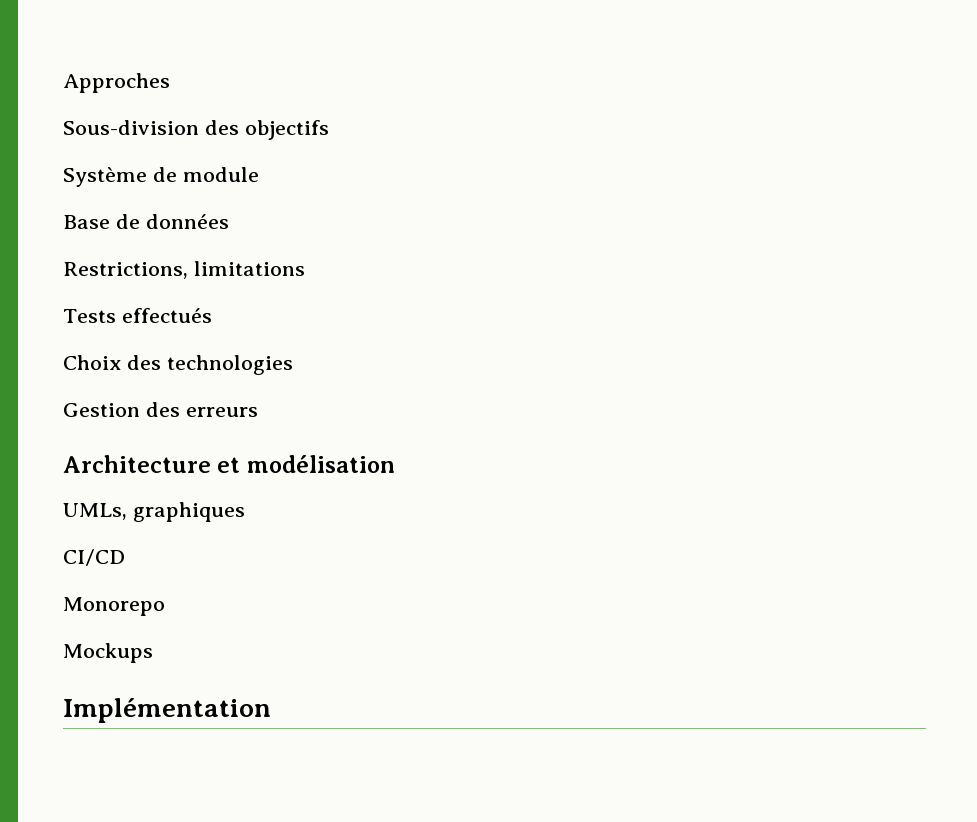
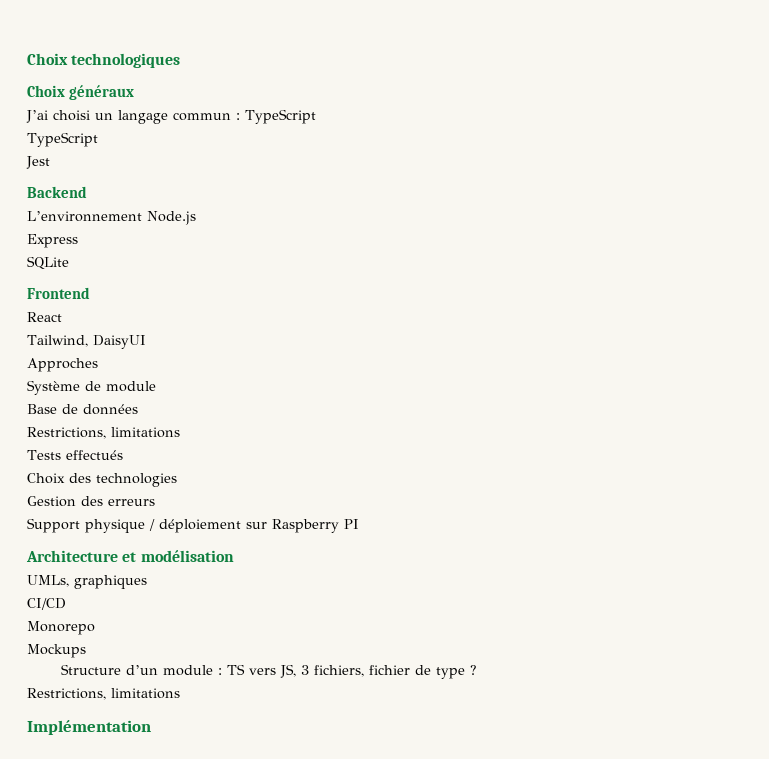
+ Choix technologiques
+ Choix généraux
+ J’ai choisi un langage commun : TypeScript
+ TypeScript
+ Jest
+ Backend
+ L’environnement Node.js
+ Express
+ SQLite
+ Frontend
+ React
+ Tailwind, DaisyUI
  Approches
- Sous-division des objectifs
+ Support physique / déploiement sur Raspberry PI
+ Structure d’un module : TS vers JS, 3 fichiers, fichier de type ?
+ Restrictions, limitations

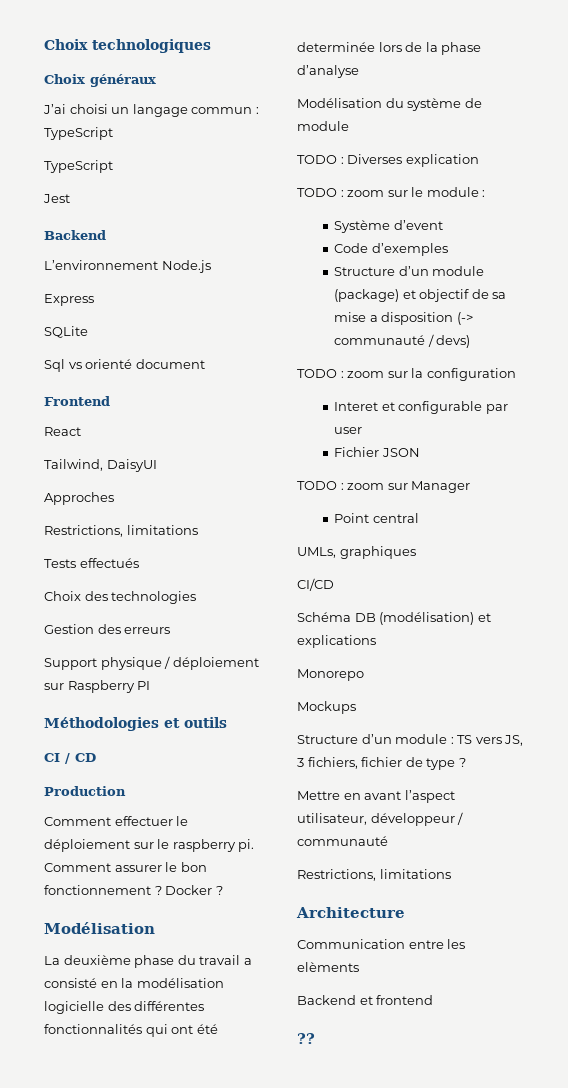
+ Sql vs orienté document
- Système de module
- Base de données
- Architecture et modélisation
+ Méthodologies et outils
+ CI / CD
+ Production
+ Comment effectuer le déploiement sur le raspberry pi. Comment assurer le bon fonctionnement ? Docker ?
+ Modélisation
+ La deuxième phase du travail a consisté en la modélisation logicielle des différentes fonctionnalités qui ont été determinée lors de la phase d’analyse
+ Modélisation du système de module
+ TODO : Diverses explication
+ TODO : zoom sur le module :
+ Système d’event
+ Code d’exemples
+ Structure d’un module (package) et objectif de sa mise a disposition (-> communauté / devs)
+ TODO : zoom sur la configuration
+ Interet et configurable par user
+ Fichier JSON
+ TODO : zoom sur Manager
+ Point central
  UMLs, graphiques
  CI/CD
+ Schéma DB (modélisation) et explications
  Structure d’un module : TS vers JS, 3 fichiers, fichier de type ?
+ Mettre en avant l’aspect utilisateur, développeur / communauté
  Restrictions, limitations
- Implémentation
+ Architecture
+ Communication entre les elèments
+ Backend et frontend
+ ??

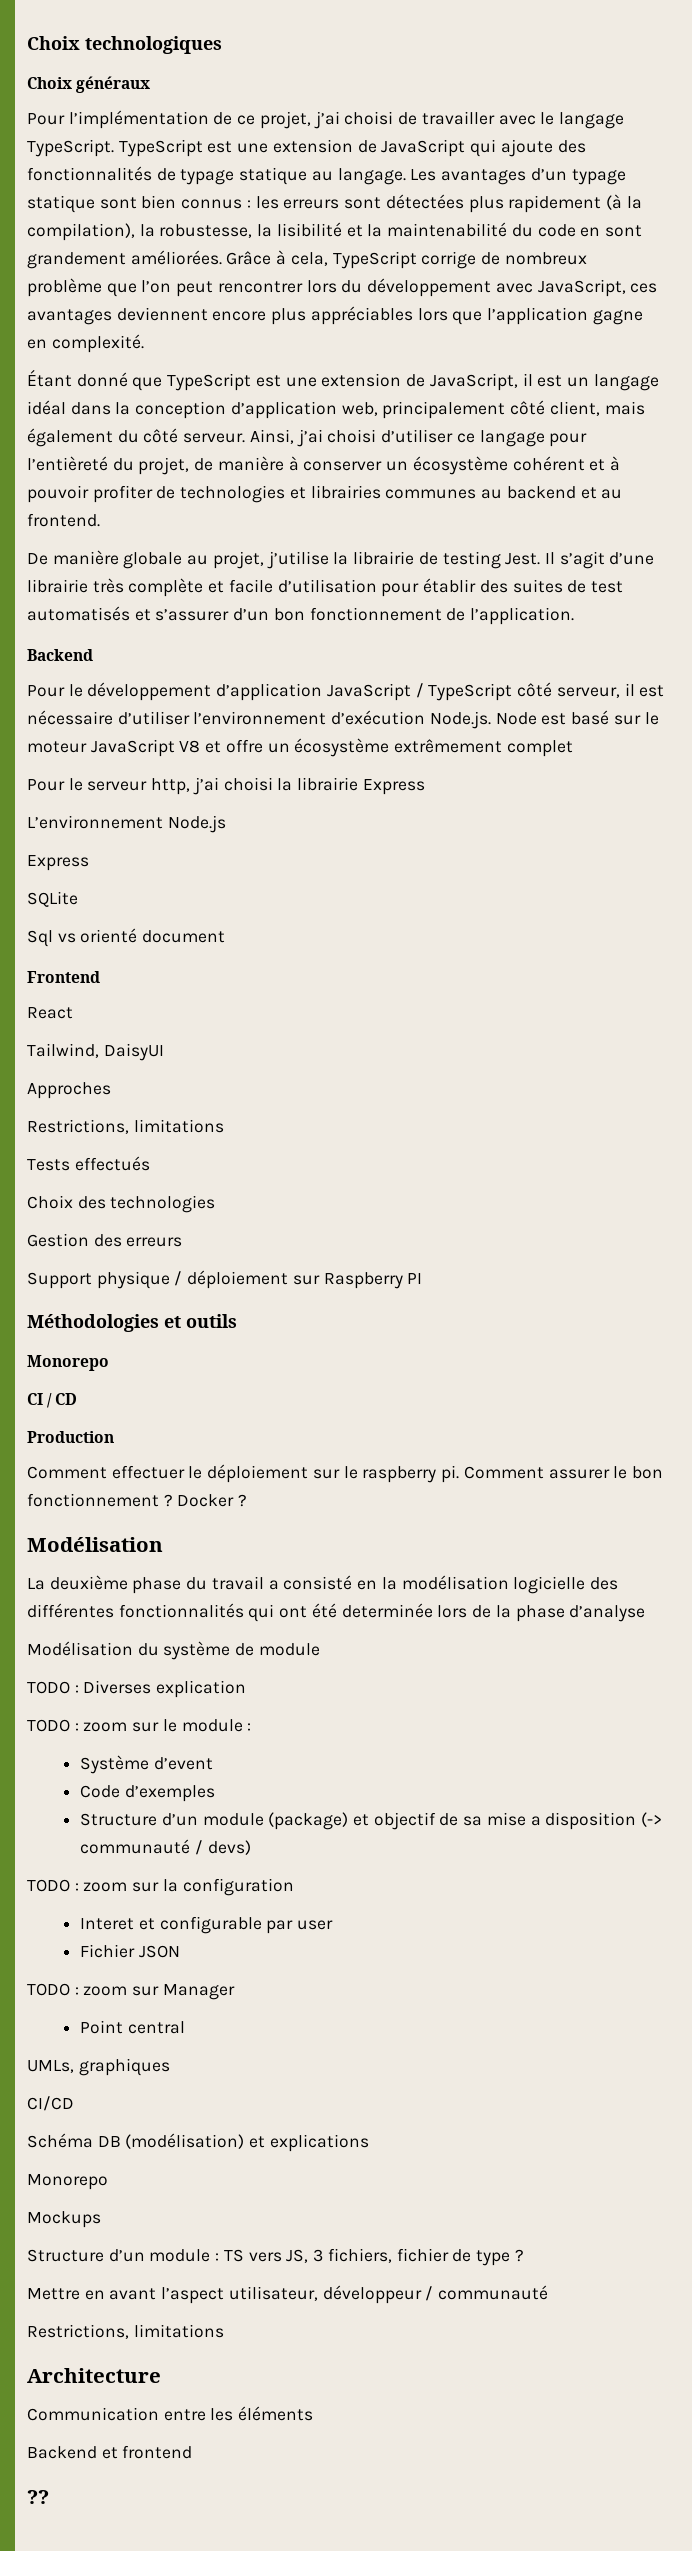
- J’ai choisi un langage commun : TypeScript
- TypeScript
- Jest
+ Pour l’implémentation de ce projet, j’ai choisi de travailler avec le langage TypeScript. TypeScript est une extension de JavaScript qui ajoute des fonctionnalités de typage statique au langage. Les avantages d’un typage statique sont bien connus : les erreurs sont détectées plus rapidement (à la compilation), la robustesse, la lisibilité et la maintenabilité du code en sont grandement améliorées. Grâce à cela, TypeScript corrige de nombreux problème que l’on peut rencontrer lors du développement avec JavaScript, ces avantages deviennent encore plus appréciables lors que l’application gagne en complexité.
+ Étant donné que TypeScript est une extension de JavaScript, il est un langage idéal dans la conception d’application web, principalement côté client, mais également du côté serveur. Ainsi, j’ai choisi d’utiliser ce langage pour l’entièreté du projet, de manière à conserver un écosystème cohérent et à pouvoir profiter de technologies et librairies communes au backend et au frontend.
+ De manière globale au projet, j’utilise la librairie de testing Jest. Il s’agit d’une librairie très complète et facile d’utilisation pour établir des suites de test automatisés et s’assurer d’un bon fonctionnement de l’application.
  Backend
+ Pour le développement d’application JavaScript / TypeScript côté serveur, il est nécessaire d’utiliser l’environnement d’exécution Node.js. Node est basé sur le moteur JavaScript V8 et offre un écosystème extrêmement complet
+ Pour le serveur http, j’ai choisi la librairie Express
  Méthodologies et outils
+ Monorepo
- Communication entre les elèments
+ Communication entre les éléments

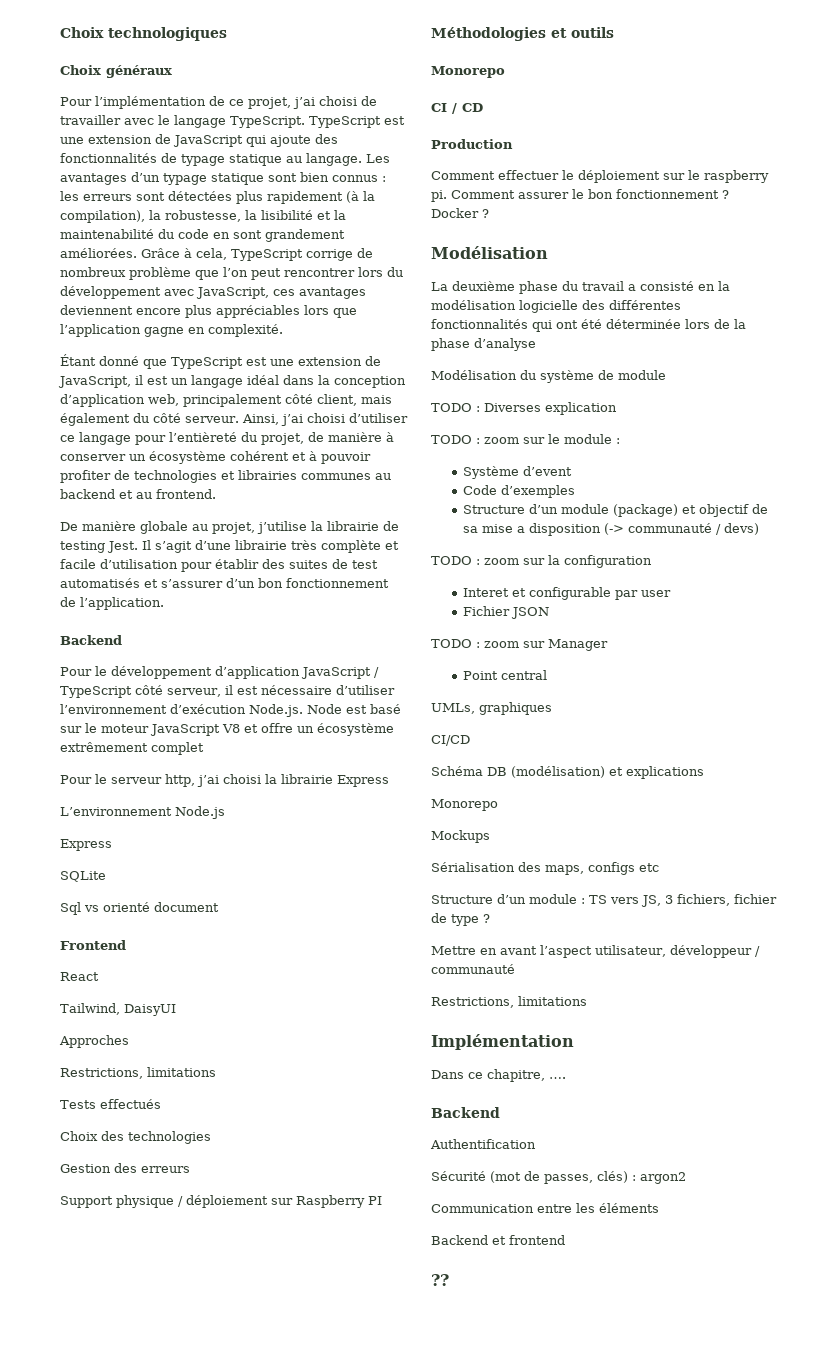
- La deuxième phase du travail a consisté en la modélisation logicielle des différentes fonctionnalités qui ont été determinée lors de la phase d’analyse
+ La deuxième phase du travail a consisté en la modélisation logicielle des différentes fonctionnalités qui ont été déterminée lors de la phase d’analyse
+ Sérialisation des maps, configs etc
- Architecture
+ Implémentation
+ Dans ce chapitre, ….
+ Backend
+ Authentification
+ Sécurité (mot de passes, clés) : argon2

